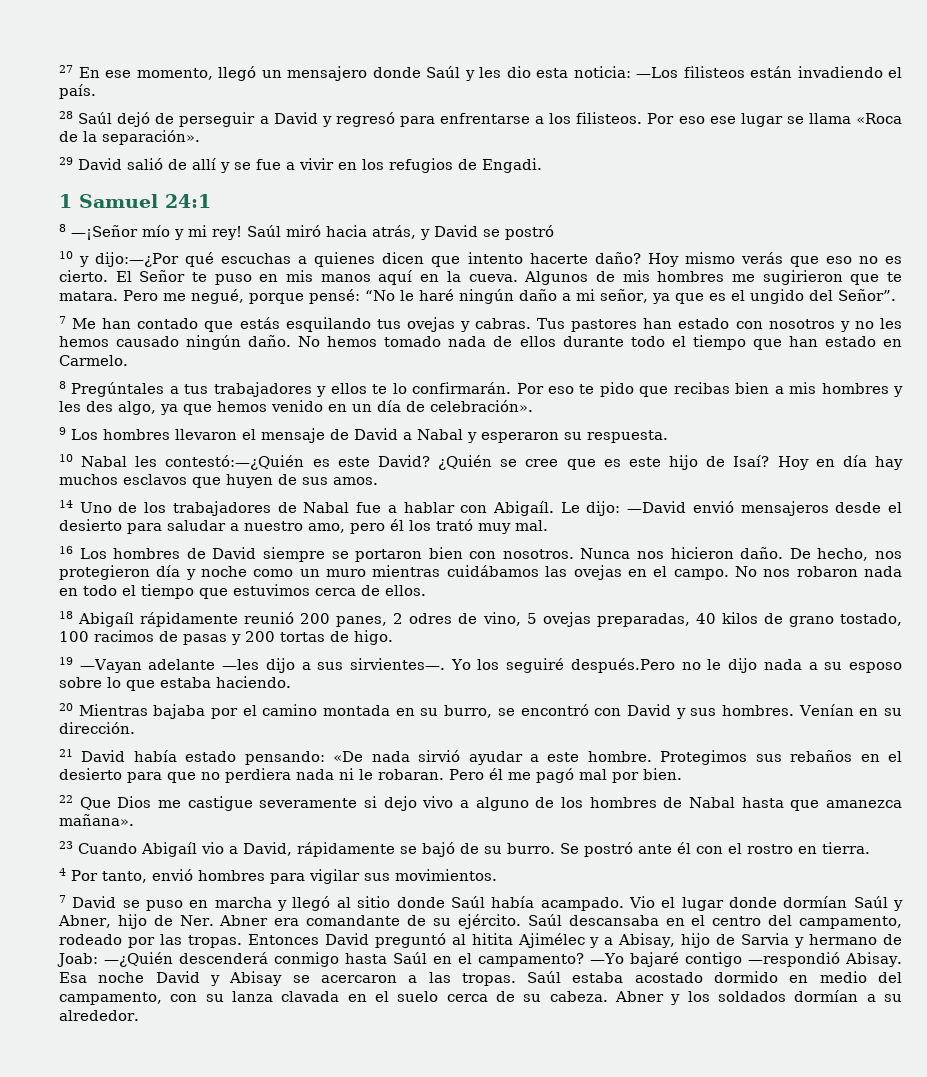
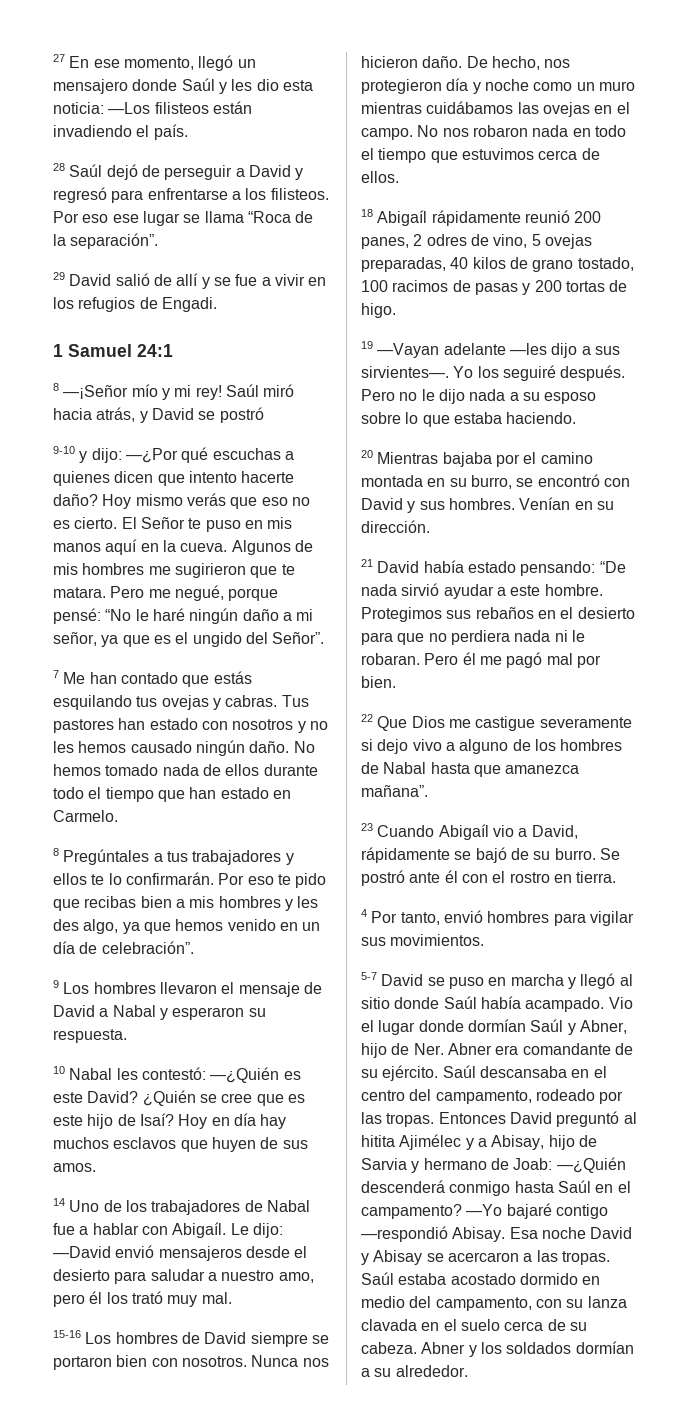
- Por eso ese lugar se llama «Roca de la separación».
+ Por eso ese lugar se llama “Roca de la separación”.
- 10 y dijo:—¿Por qué escuchas a quienes dicen que intento hacerte daño?
+ 9-10 y dijo: —¿Por qué escuchas a quienes dicen que intento hacerte daño?
- Por eso te pido que recibas bien a mis hombres y les des algo, ya que hemos venido en un día de celebración».
+ Por eso te pido que recibas bien a mis hombres y les des algo, ya que hemos venido en un día de celebración”.
- 10 Nabal les contestó:—¿Quién es este David?
+ 10 Nabal les contestó: —¿Quién es este David?
- 16 Los hombres de David siempre se portaron bien con nosotros.
+ 15-16 Los hombres de David siempre se portaron bien con nosotros.
- Yo los seguiré después.Pero no le dijo nada a su esposo sobre lo que estaba haciendo.
+ Yo los seguiré después. Pero no le dijo nada a su esposo sobre lo que estaba haciendo.
- 21 David había estado pensando: «De nada sirvió ayudar a este hombre.
+ 21 David había estado pensando: “De nada sirvió ayudar a este hombre.
- 22 Que Dios me castigue severamente si dejo vivo a alguno de los hombres de Nabal hasta que amanezca mañana».
+ 22 Que Dios me castigue severamente si dejo vivo a alguno de los hombres de Nabal hasta que amanezca mañana”.
- 7 David se puso en marcha y llegó al sitio donde Saúl había acampado.
+ 5-7 David se puso en marcha y llegó al sitio donde Saúl había acampado.

